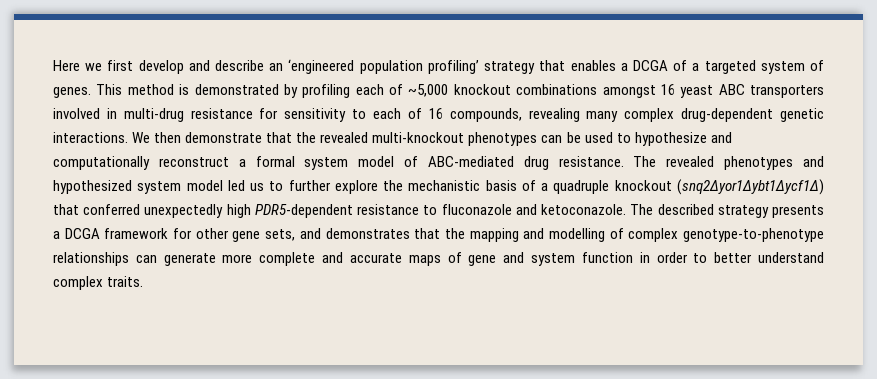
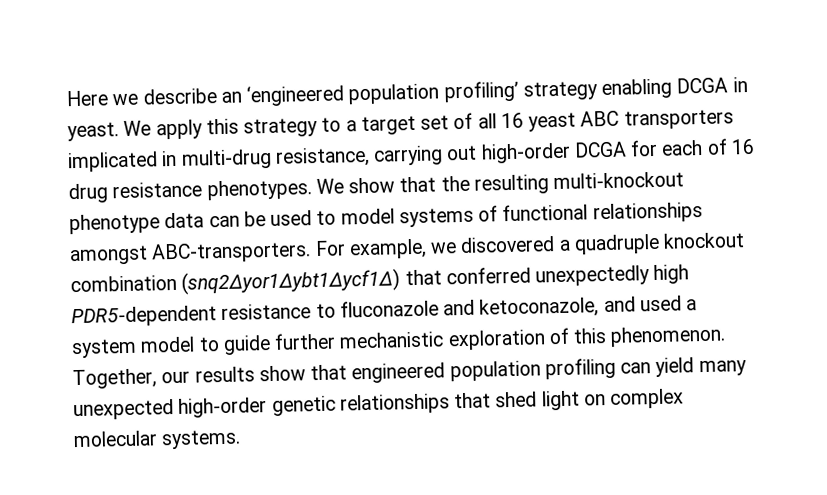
- Here we first develop and describe an ‘engineered population profiling’ strategy that enables a DCGA of a targeted system of genes. This method is demonstrated by profiling each of ~5,000 knockout combinations amongst 16 yeast ABC transporters involved in multi-drug resistance for sensitivity to each of 16 compounds, revealing many complex drug-dependent genetic interactions. We then demonstrate that the revealed multi-knockout phenotypes can be used to hypothesize and computationally reconstruct a formal system model of ABC-mediated drug resistance. The revealed phenotypes and hypothesized system model led us to further explore the mechanistic basis of a quadruple knockout (snq2∆yor1∆ybt1∆ycf1∆) that conferred unexpectedly high PDR5-dependent resistance to fluconazole and ketoconazole. The described strategy presents a DCGA framework for other gene sets, and demonstrates that the mapping and modelling of complex genotype-to-phenotype relationships can generate more complete and accurate maps of gene and system function in order to better understand complex traits.
+ Here we describe an ‘engineered population profiling’ strategy enabling DCGA in yeast. We apply this strategy to a target set of all 16 yeast ABC transporters implicated in multi-drug resistance, carrying out high-order DCGA for each of 16 drug resistance phenotypes. We show that the resulting multi-knockout phenotype data can be used to model systems of functional relationships amongst ABC-transporters. For example, we discovered a quadruple knockout combination (snq2∆yor1∆ybt1∆ycf1∆) that conferred unexpectedly high PDR5-dependent resistance to fluconazole and ketoconazole, and used a system model to guide further mechanistic exploration of this phenomenon. Together, our results show that engineered population profiling can yield many unexpected high-order genetic relationships that shed light on complex molecular systems.

